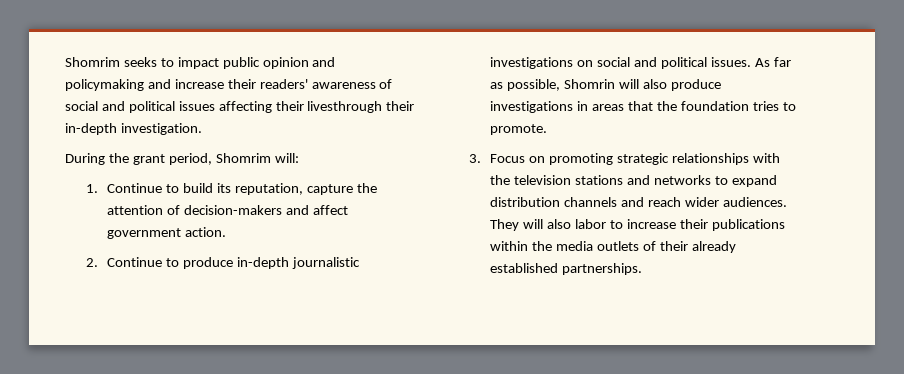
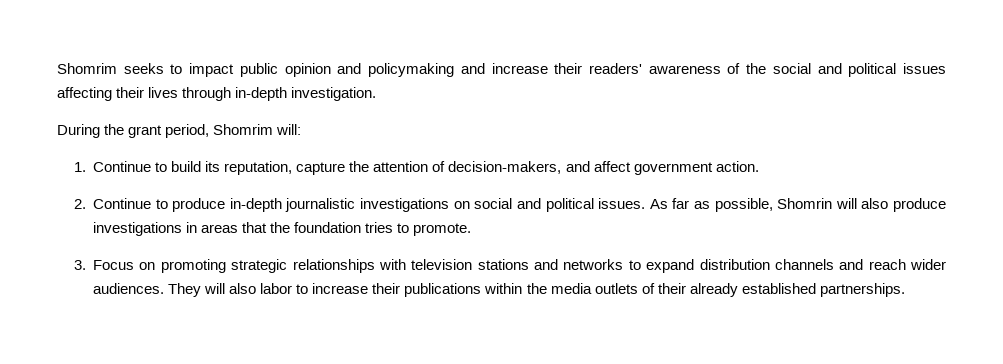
- Shomrim seeks to impact public opinion and policymaking and increase their readers' awareness of social and political issues affecting their livesthrough their in-depth investigation.
+ Shomrim seeks to impact public opinion and policymaking and increase their readers' awareness of the social and political issues affecting their lives through in-depth investigation.
- 1. Continue to build its reputation, capture the attention of decision-makers and affect government action.
+ 1. Continue to build its reputation, capture the attention of decision-makers, and affect government action.
- 3. Focus on promoting strategic relationships with the television stations and networks to expand distribution channels and reach wider audiences.
+ 3. Focus on promoting strategic relationships with television stations and networks to expand distribution channels and reach wider audiences.

